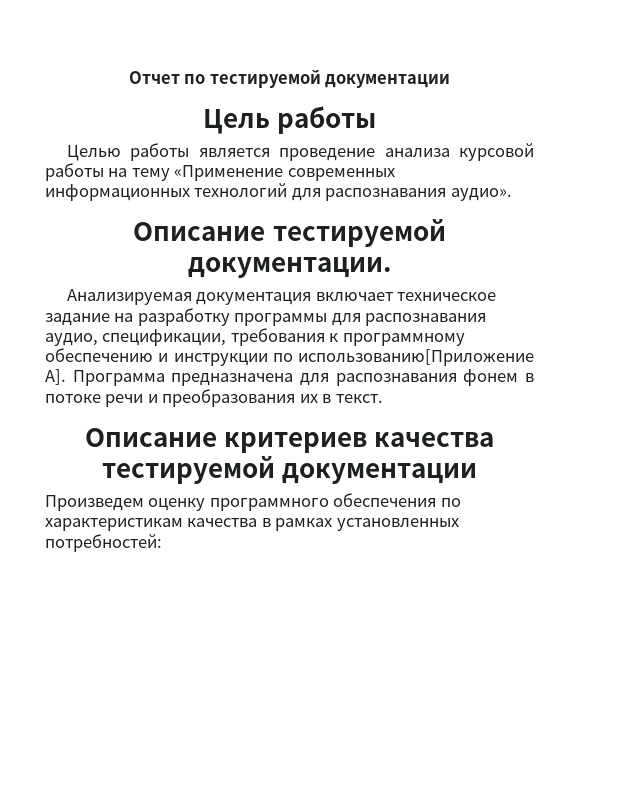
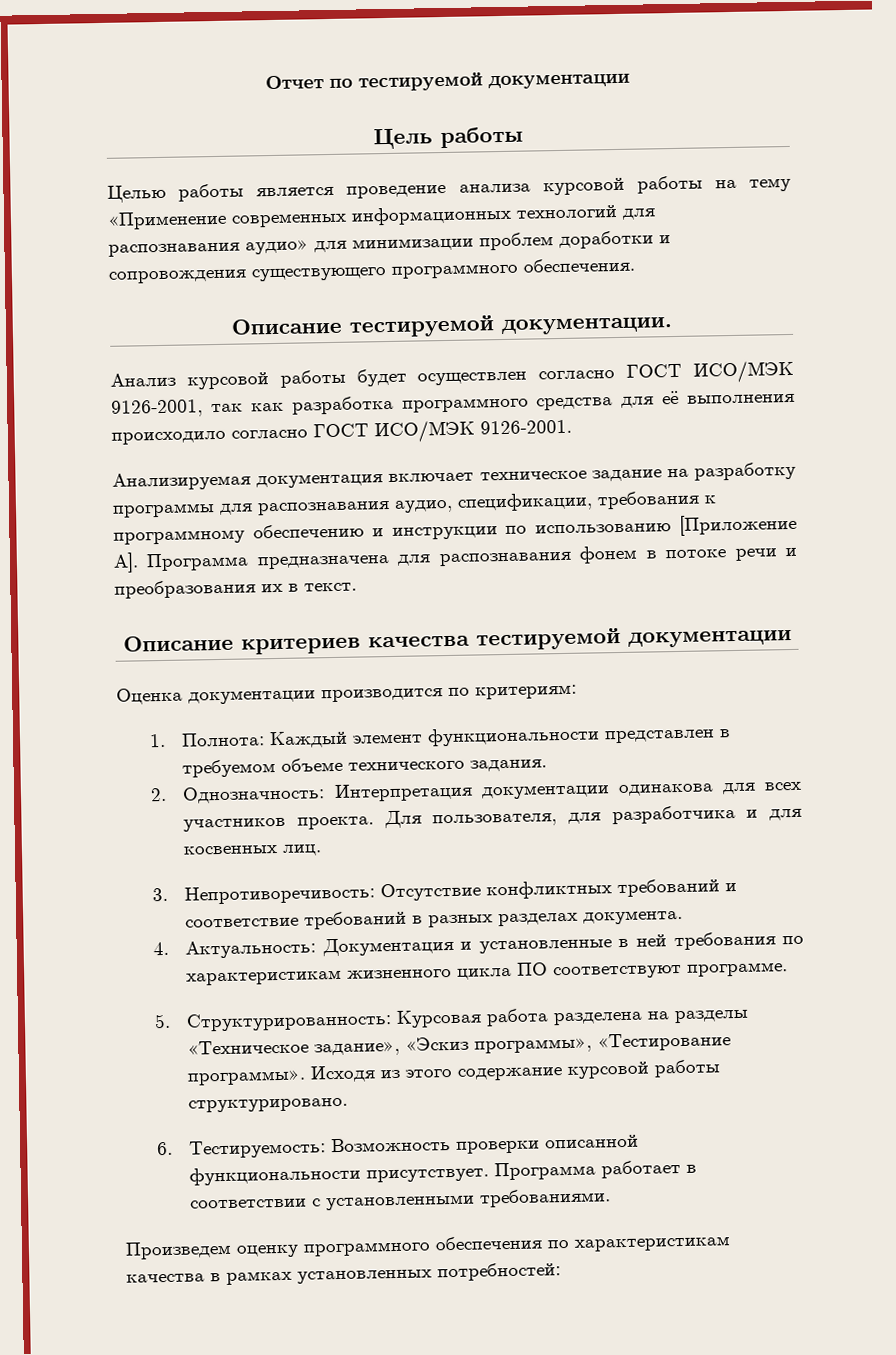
- Целью работы является проведение анализа курсовой работы на тему «Применение современных информационных технологий для распознавания аудио».
+ Целью работы является проведение анализа курсовой работы на тему «Применение современных информационных технологий для распознавания аудио» для минимизации проблем доработки и сопровождения существующего программного обеспечения.
  Описание тестируемой документации.
+ Анализ курсовой работы будет осуществлен согласно ГОСТ ИСО/МЭК 9126-2001, так как разработка программного средства для её выполнения происходило согласно ГОСТ ИСО/МЭК 9126-2001.
- Анализируемая документация включает техническое задание на разработку программы для распознавания аудио, спецификации, требования к программному обеспечению и инструкции по использованию[Приложение A]. Программа предназначена для распознавания фонем в потоке речи и преобразования их в текст.
+ Анализируемая документация включает техническое задание на разработку программы для распознавания аудио, спецификации, требования к программному обеспечению и инструкции по использованию [Приложение A]. Программа предназначена для распознавания фонем в потоке речи и преобразования их в текст.
+ Оценка документации производится по критериям:
+ 1. Полнота: Каждый элемент функциональности представлен в требуемом объеме технического задания.
+ 2. Однозначность: Интерпретация документации одинакова для всех участников проекта. Для пользователя, для разработчика и для косвенных лиц.
+ 3. Непротиворечивость: Отсутствие конфликтных требований и соответствие требований в разных разделах документа.
+ 4. Актуальность: Документация и установленные в ней требования по характеристикам жизненного цикла ПО соответствуют программе.
+ 5. Структурированность: Курсовая работа разделена на разделы «Техническое задание», «Эскиз программы», «Тестирование программы». Исходя из этого содержание курсовой работы структурировано.
+ 6. Тестируемость: Возможность проверки описанной функциональности присутствует. Программа работает в соответствии с установленными требованиями.

